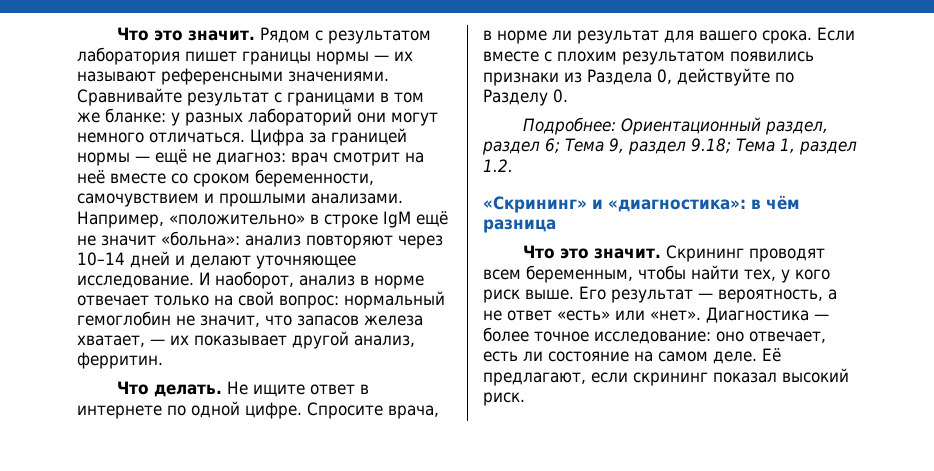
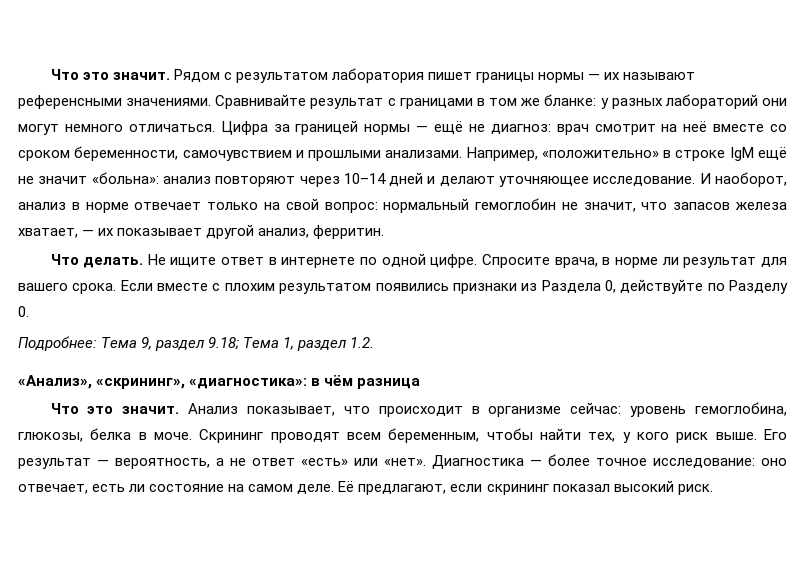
- Подробнее: Ориентационный раздел, раздел 6; Тема 9, раздел 9.18; Тема 1, раздел 1.2.
+ Подробнее: Тема 9, раздел 9.18; Тема 1, раздел 1.2.
- «Скрининг» и «диагностика»: в чём разница
+ «Анализ», «скрининг», «диагностика»: в чём разница
+ Анализ показывает, что происходит в организме сейчас: уровень гемоглобина, глюкозы, белка в моче.

